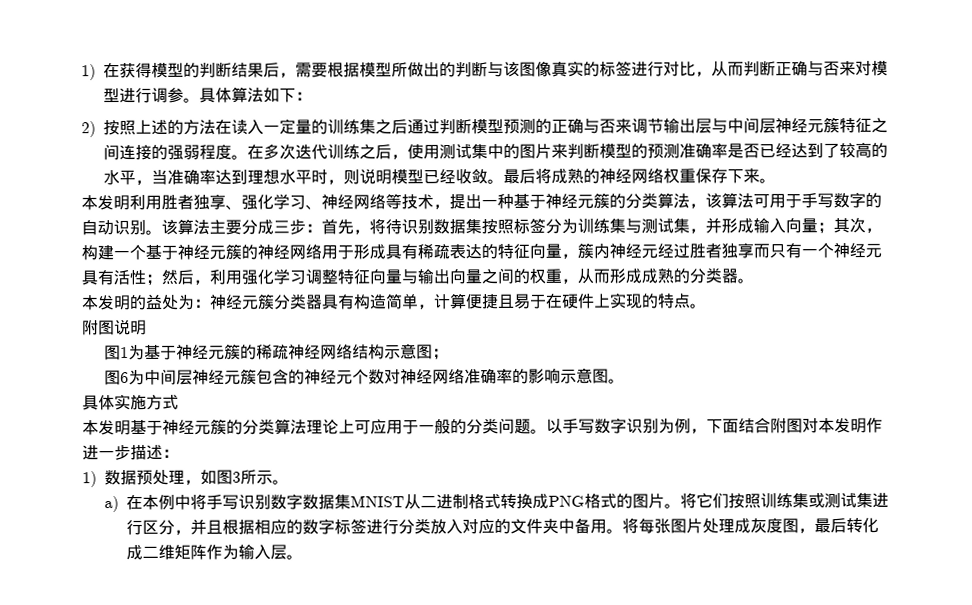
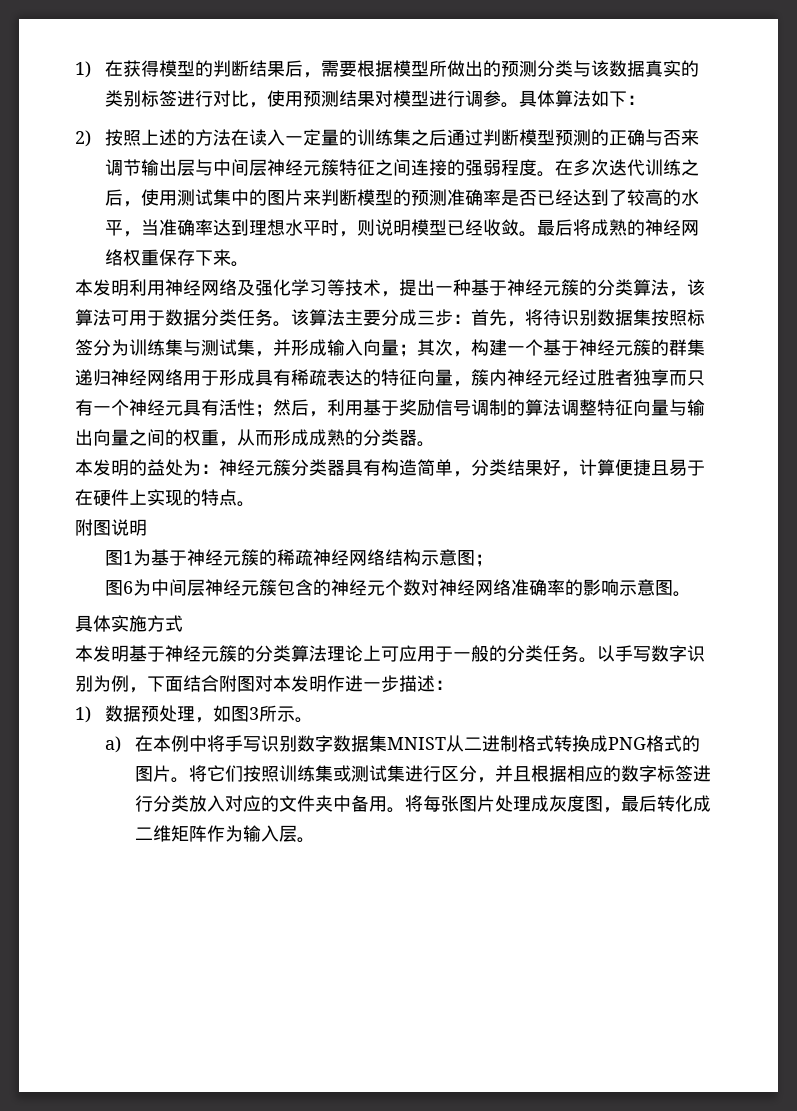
- 1)在获得模型的判断结果后，需要根据模型所做出的判断与该图像真实的标签进行对比，从而判断正确与否来对模型进行调参。
+ 1)在获得模型的判断结果后，需要根据模型所做出的预测分类与该数据真实的类别标签进行对比，使用预测结果对模型进行调参。
- 本发明利用胜者独享、强化学习、神经网络等技术，提出一种基于神经元簇的分类算法，该算法可用于手写数字的自动识别。
+ 本发明利用神经网络及强化学习等技术，提出一种基于神经元簇的分类算法，该算法可用于数据分类任务。
- 其次，构建一个基于神经元簇的神经网络用于形成具有稀疏表达的特征向量，簇内神经元经过胜者独享而只有一个神经元具有活性；
+ 其次，构建一个基于神经元簇的群集递归神经网络用于形成具有稀疏表达的特征向量，簇内神经元经过胜者独享而只有一个神经元具有活性；
- 然后，利用强化学习调整特征向量与输出向量之间的权重，从而形成成熟的分类器。
+ 然后，利用基于奖励信号调制的算法调整特征向量与输出向量之间的权重，从而形成成熟的分类器。
- 本发明的益处为：神经元簇分类器具有构造简单，计算便捷且易于在硬件上实现的特点。
+ 本发明的益处为：神经元簇分类器具有构造简单，分类结果好，计算便捷且易于在硬件上实现的特点。
- 本发明基于神经元簇的分类算法理论上可应用于一般的分类问题。
+ 本发明基于神经元簇的分类算法理论上可应用于一般的分类任务。

